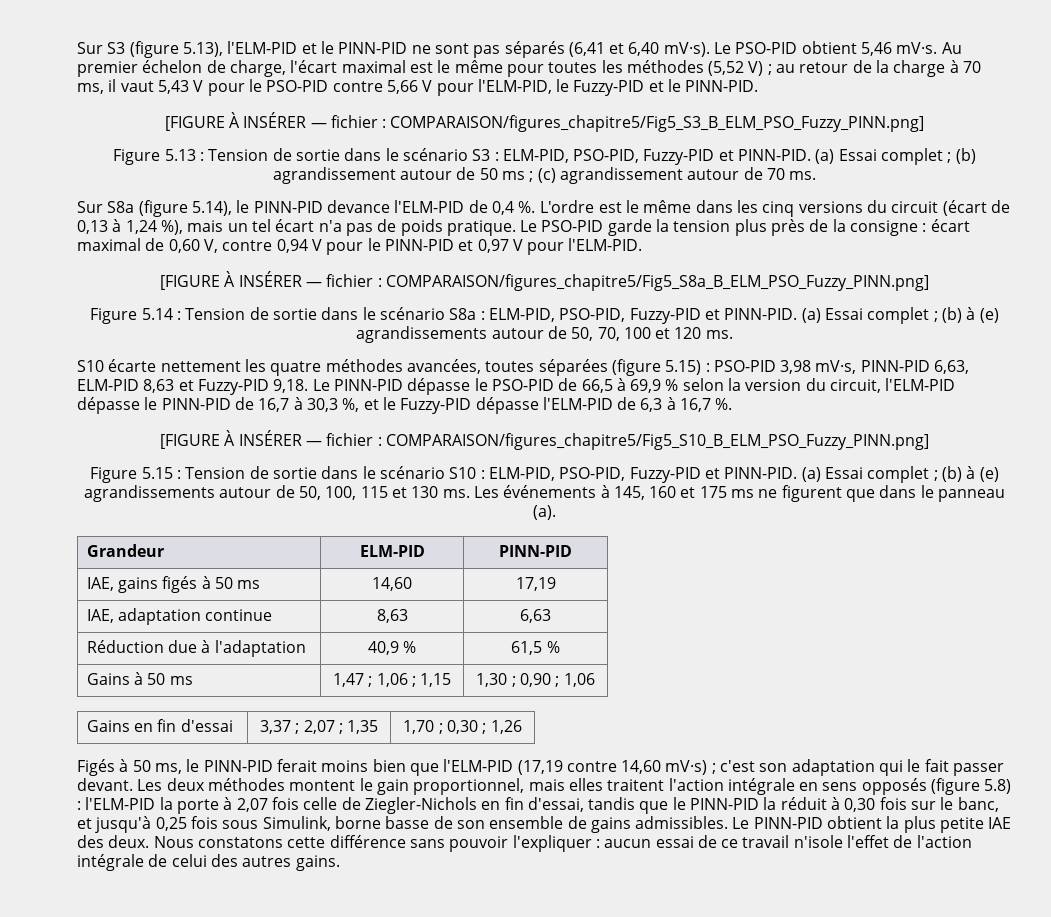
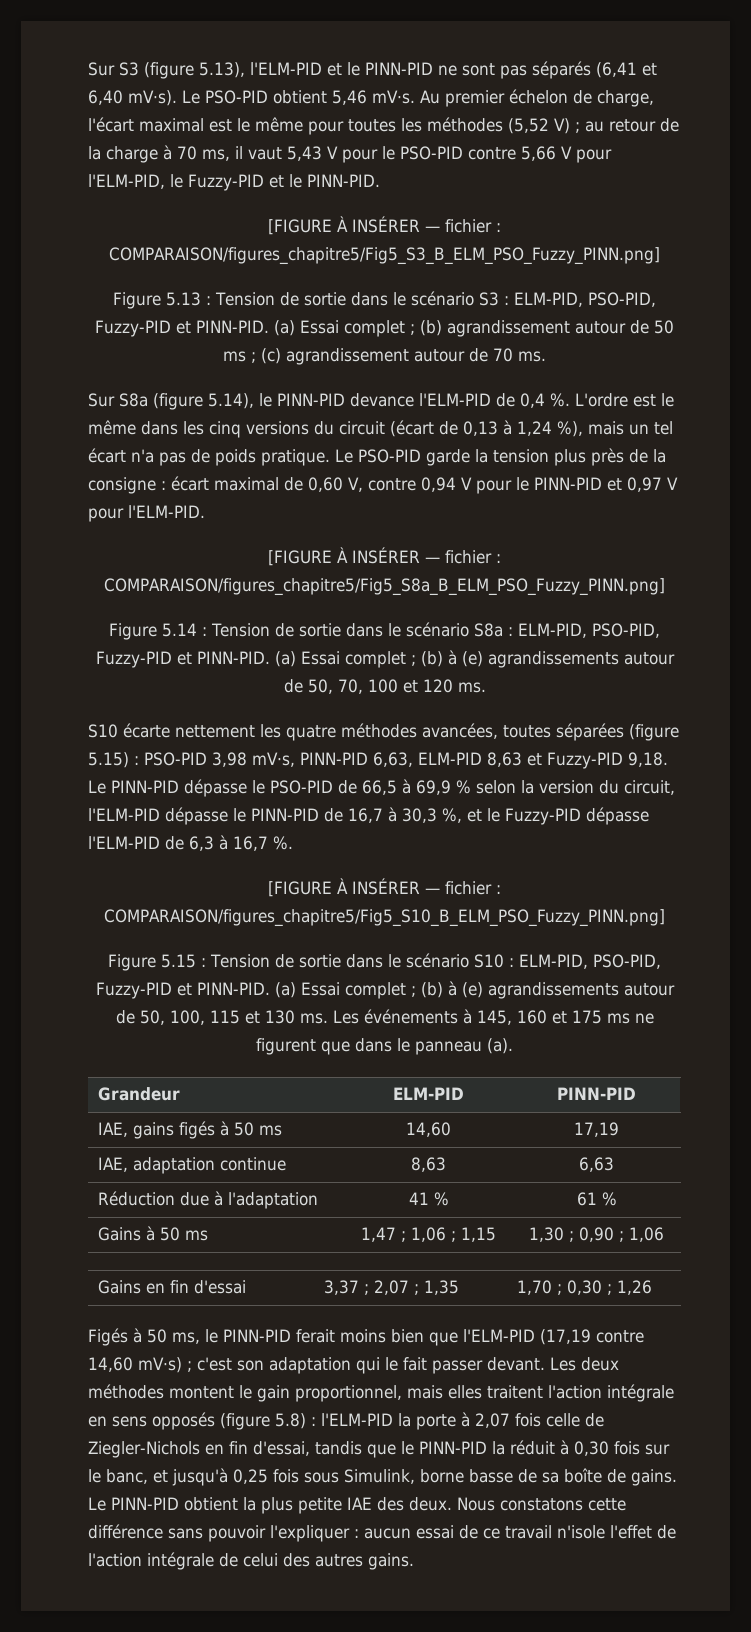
- Réduction due à l'adaptation | 40,9 % | 61,5 %
+ Réduction due à l'adaptation | 41 % | 61 %
- Les deux méthodes montent le gain proportionnel, mais elles traitent l'action intégrale en sens opposés (figure 5.8) : l'ELM-PID la porte à 2,07 fois celle de Ziegler-Nichols en fin d'essai, tandis que le PINN-PID la réduit à 0,30 fois sur le banc, et jusqu'à 0,25 fois sous Simulink, borne basse de son ensemble de gains admissibles.
+ Les deux méthodes montent le gain proportionnel, mais elles traitent l'action intégrale en sens opposés (figure 5.8) : l'ELM-PID la porte à 2,07 fois celle de Ziegler-Nichols en fin d'essai, tandis que le PINN-PID la réduit à 0,30 fois sur le banc, et jusqu'à 0,25 fois sous Simulink, borne basse de sa boîte de gains.

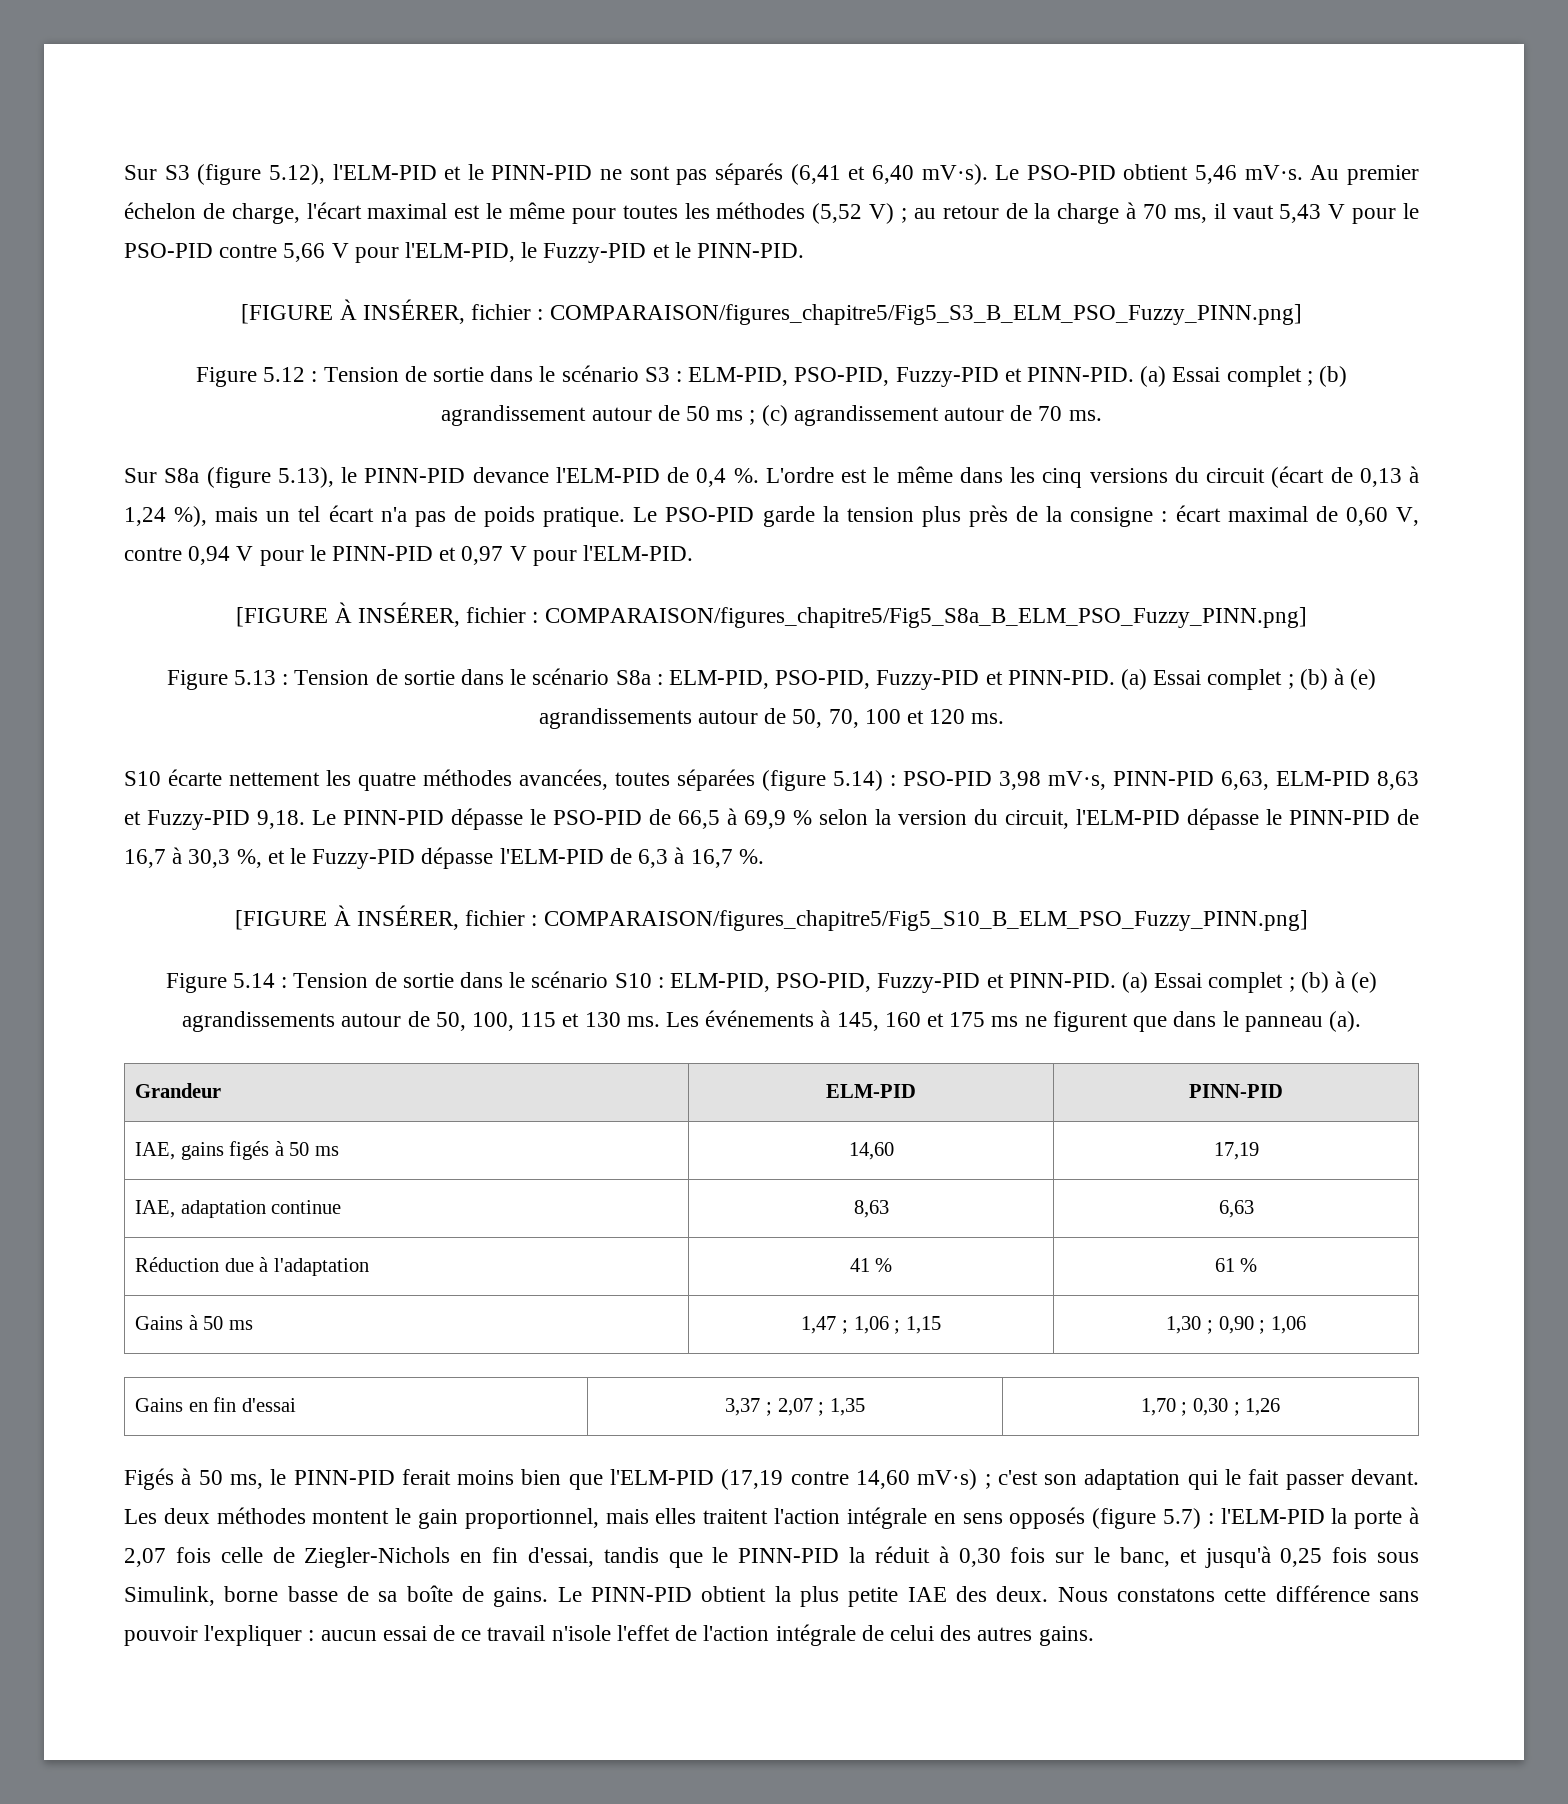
- Sur S3 (figure 5.13), l'ELM-PID et le PINN-PID ne sont pas séparés (6,41 et 6,40 mV·s).
+ Sur S3 (figure 5.12), l'ELM-PID et le PINN-PID ne sont pas séparés (6,41 et 6,40 mV·s).
- [FIGURE À INSÉRER — fichier : COMPARAISON/figures_chapitre5/Fig5_S3_B_ELM_PSO_Fuzzy_PINN.png]
+ [FIGURE À INSÉRER, fichier : COMPARAISON/figures_chapitre5/Fig5_S3_B_ELM_PSO_Fuzzy_PINN.png]
- Figure 5.13 : Tension de sortie dans le scénario S3 : ELM-PID, PSO-PID, Fuzzy-PID et PINN-PID.
+ Figure 5.12 : Tension de sortie dans le scénario S3 : ELM-PID, PSO-PID, Fuzzy-PID et PINN-PID.
- Sur S8a (figure 5.14), le PINN-PID devance l'ELM-PID de 0,4 %.
+ Sur S8a (figure 5.13), le PINN-PID devance l'ELM-PID de 0,4 %.
- [FIGURE À INSÉRER — fichier : COMPARAISON/figures_chapitre5/Fig5_S8a_B_ELM_PSO_Fuzzy_PINN.png]
+ [FIGURE À INSÉRER, fichier : COMPARAISON/figures_chapitre5/Fig5_S8a_B_ELM_PSO_Fuzzy_PINN.png]
- Figure 5.14 : Tension de sortie dans le scénario S8a : ELM-PID, PSO-PID, Fuzzy-PID et PINN-PID.
+ Figure 5.13 : Tension de sortie dans le scénario S8a : ELM-PID, PSO-PID, Fuzzy-PID et PINN-PID.
- S10 écarte nettement les quatre méthodes avancées, toutes séparées (figure 5.15) : PSO-PID 3,98 mV·s, PINN-PID 6,63, ELM-PID 8,63 et Fuzzy-PID 9,18.
+ S10 écarte nettement les quatre méthodes avancées, toutes séparées (figure 5.14) : PSO-PID 3,98 mV·s, PINN-PID 6,63, ELM-PID 8,63 et Fuzzy-PID 9,18.
- [FIGURE À INSÉRER — fichier : COMPARAISON/figures_chapitre5/Fig5_S10_B_ELM_PSO_Fuzzy_PINN.png]
+ [FIGURE À INSÉRER, fichier : COMPARAISON/figures_chapitre5/Fig5_S10_B_ELM_PSO_Fuzzy_PINN.png]
- Figure 5.15 : Tension de sortie dans le scénario S10 : ELM-PID, PSO-PID, Fuzzy-PID et PINN-PID.
+ Figure 5.14 : Tension de sortie dans le scénario S10 : ELM-PID, PSO-PID, Fuzzy-PID et PINN-PID.
- Les deux méthodes montent le gain proportionnel, mais elles traitent l'action intégrale en sens opposés (figure 5.8) : l'ELM-PID la porte à 2,07 fois celle de Ziegler-Nichols en fin d'essai, tandis que le PINN-PID la réduit à 0,30 fois sur le banc, et jusqu'à 0,25 fois sous Simulink, borne basse de sa boîte de gains.
+ Les deux méthodes montent le gain proportionnel, mais elles traitent l'action intégrale en sens opposés (figure 5.7) : l'ELM-PID la porte à 2,07 fois celle de Ziegler-Nichols en fin d'essai, tandis que le PINN-PID la réduit à 0,30 fois sur le banc, et jusqu'à 0,25 fois sous Simulink, borne basse de sa boîte de gains.

